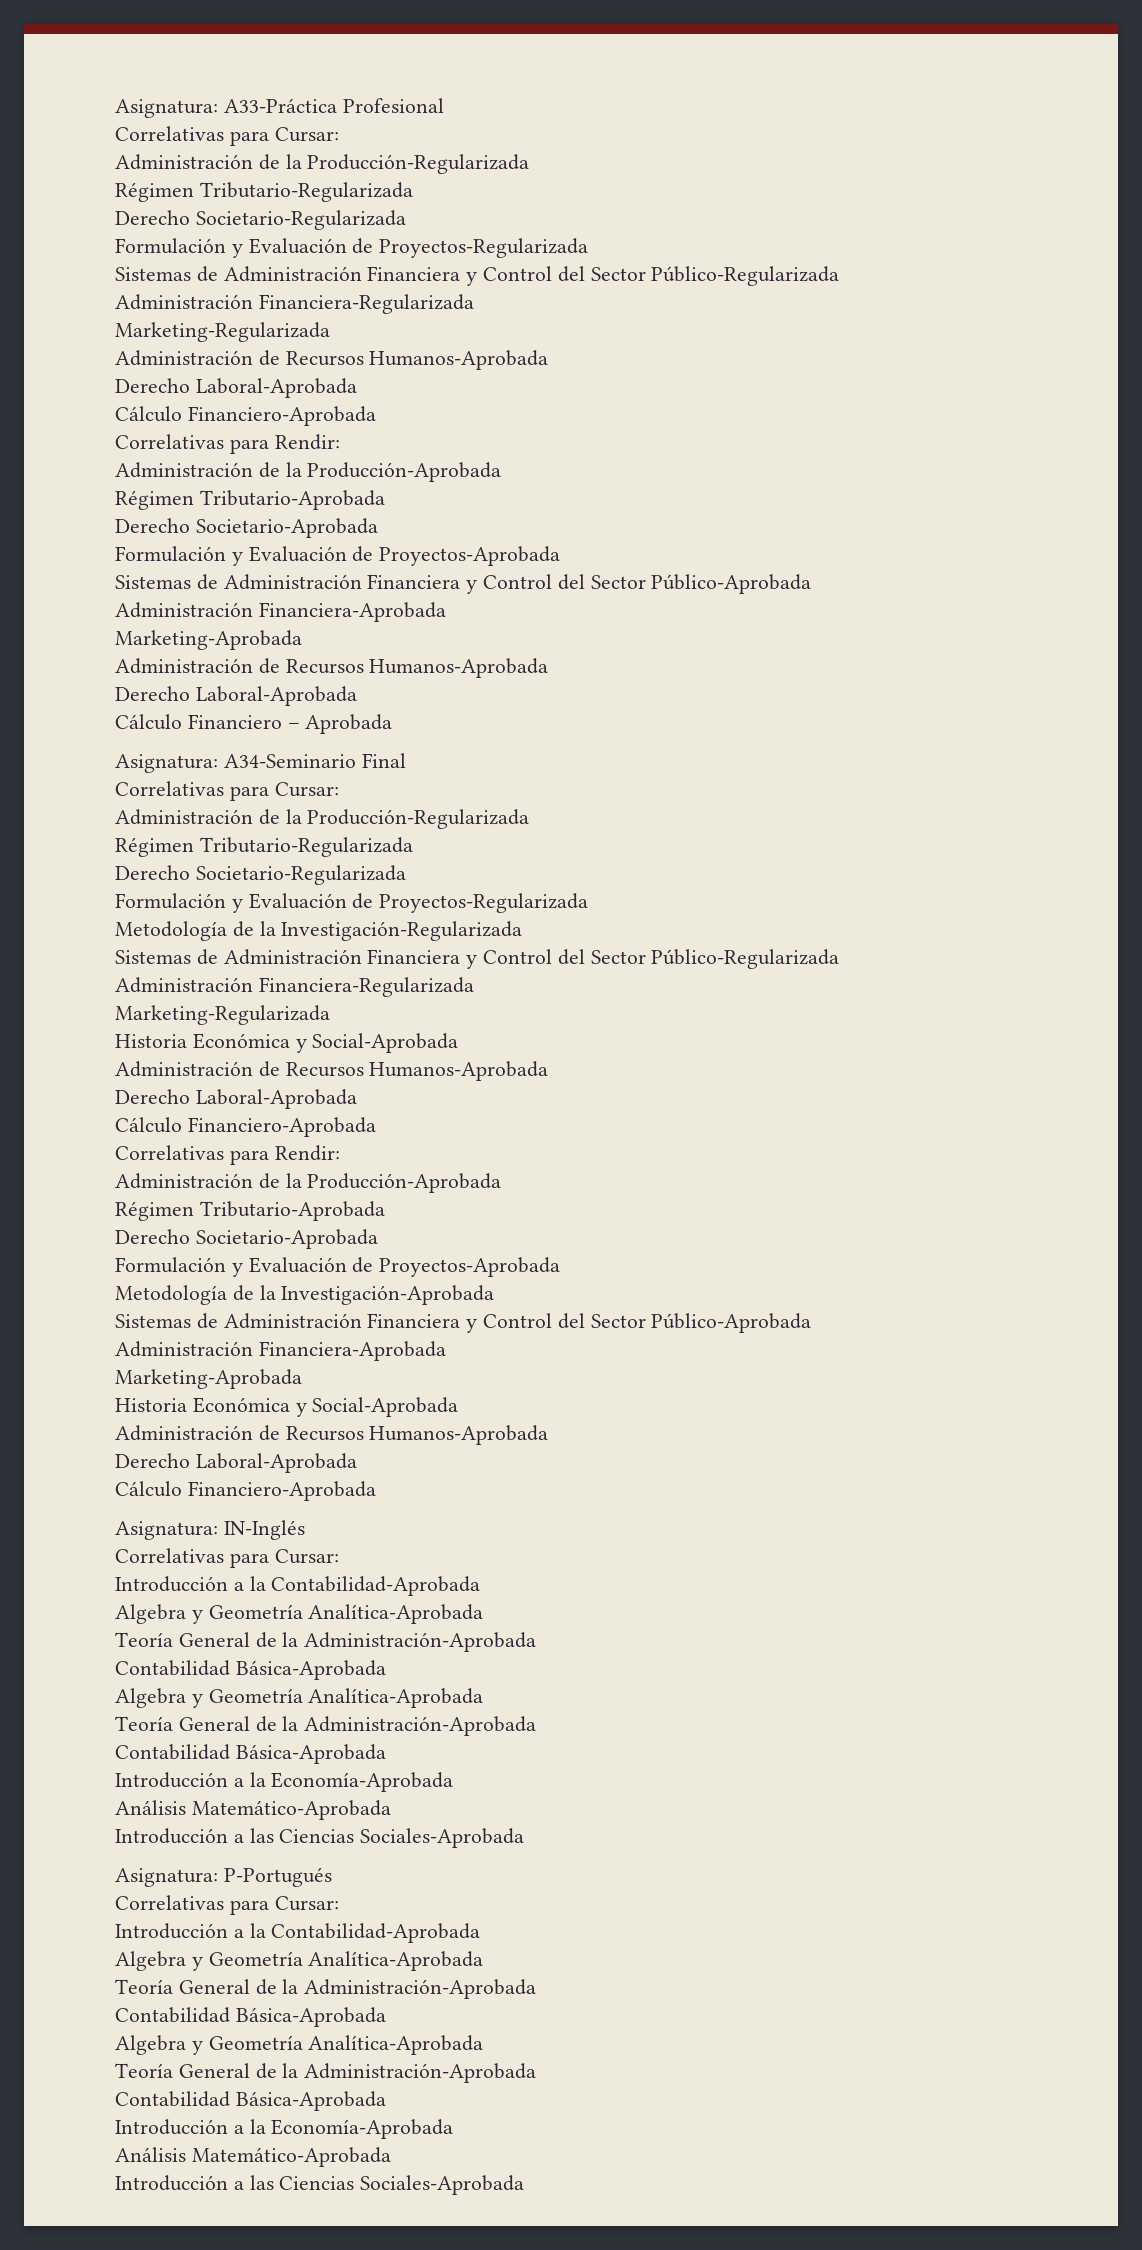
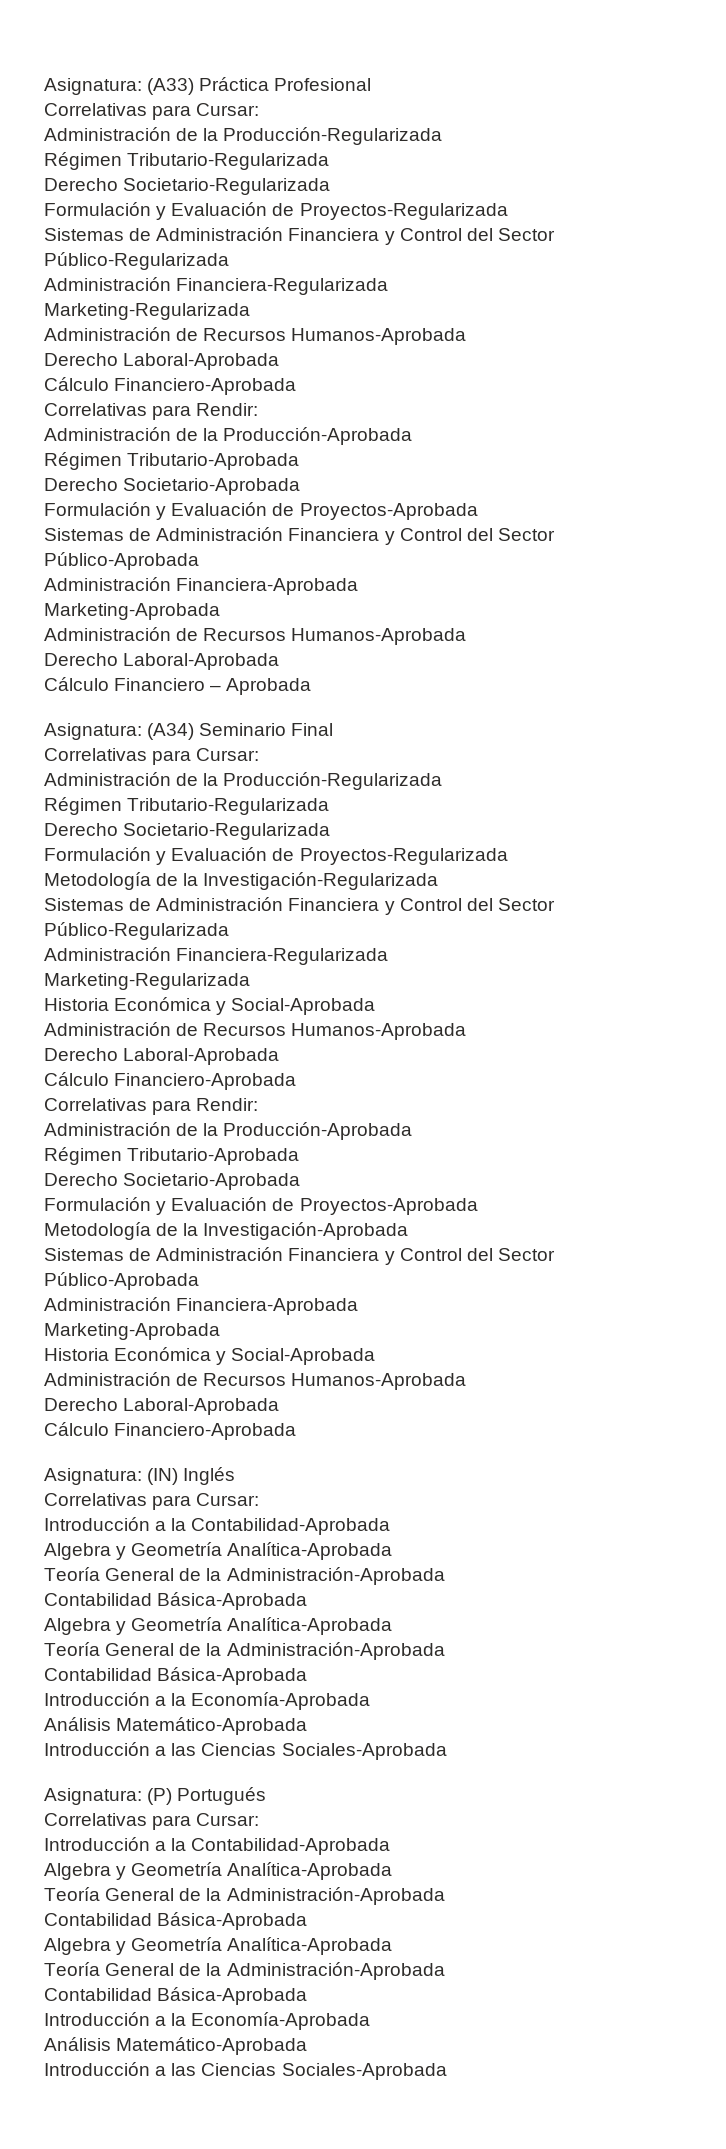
- Asignatura: A33-Práctica Profesional
+ Asignatura: (A33) Práctica Profesional
- Asignatura: A34-Seminario Final
+ Asignatura: (A34) Seminario Final
- Asignatura: IN-Inglés
+ Asignatura: (IN) Inglés
- Asignatura: P-Portugués
+ Asignatura: (P) Portugués

